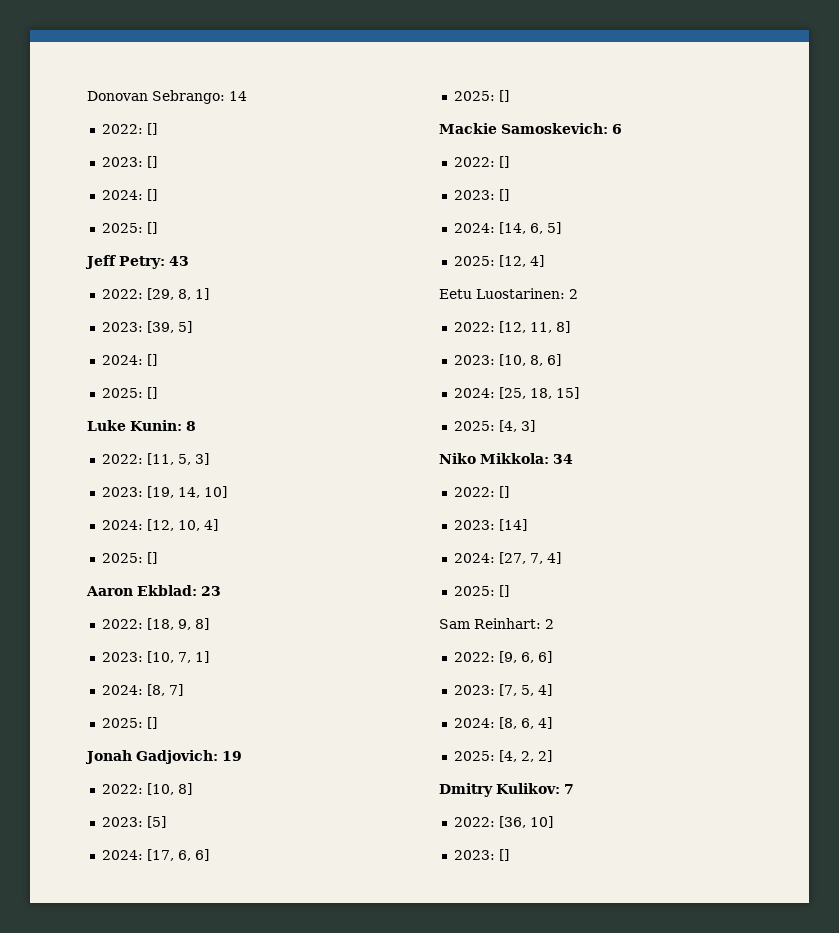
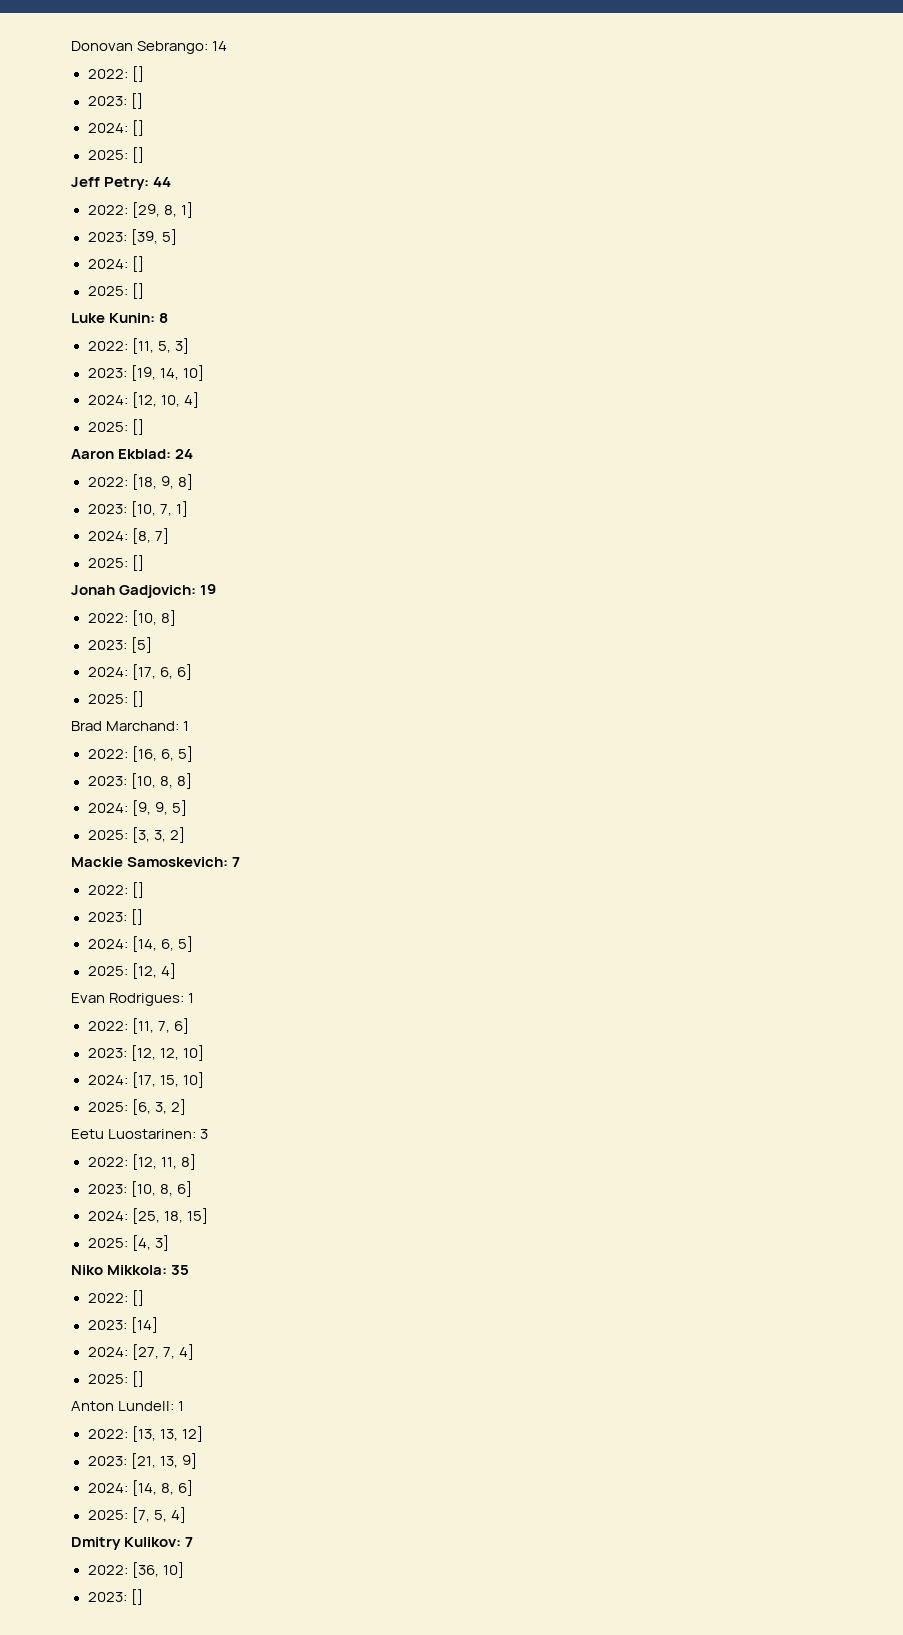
- Jeff Petry: 43
+ Jeff Petry: 44
- Aaron Ekblad: 23
+ Aaron Ekblad: 24
+ Brad Marchand: 1
+ 2022: [16, 6, 5]
+ 2023: [10, 8, 8]
+ 2024: [9, 9, 5]
+ 2025: [3, 3, 2]
- Mackie Samoskevich: 6
+ Mackie Samoskevich: 7
+ Evan Rodrigues: 1
+ 2022: [11, 7, 6]
+ 2023: [12, 12, 10]
+ 2024: [17, 15, 10]
+ 2025: [6, 3, 2]
- Eetu Luostarinen: 2
+ Eetu Luostarinen: 3
- Niko Mikkola: 34
+ Niko Mikkola: 35
- Sam Reinhart: 2
- 2022: [9, 6, 6]
- 2023: [7, 5, 4]
+ Anton Lundell: 1
+ 2022: [13, 13, 12]
+ 2023: [21, 13, 9]
+ 2024: [14, 8, 6]
+ 2025: [7, 5, 4]
- 2024: [8, 6, 4]
- 2025: [4, 2, 2]

